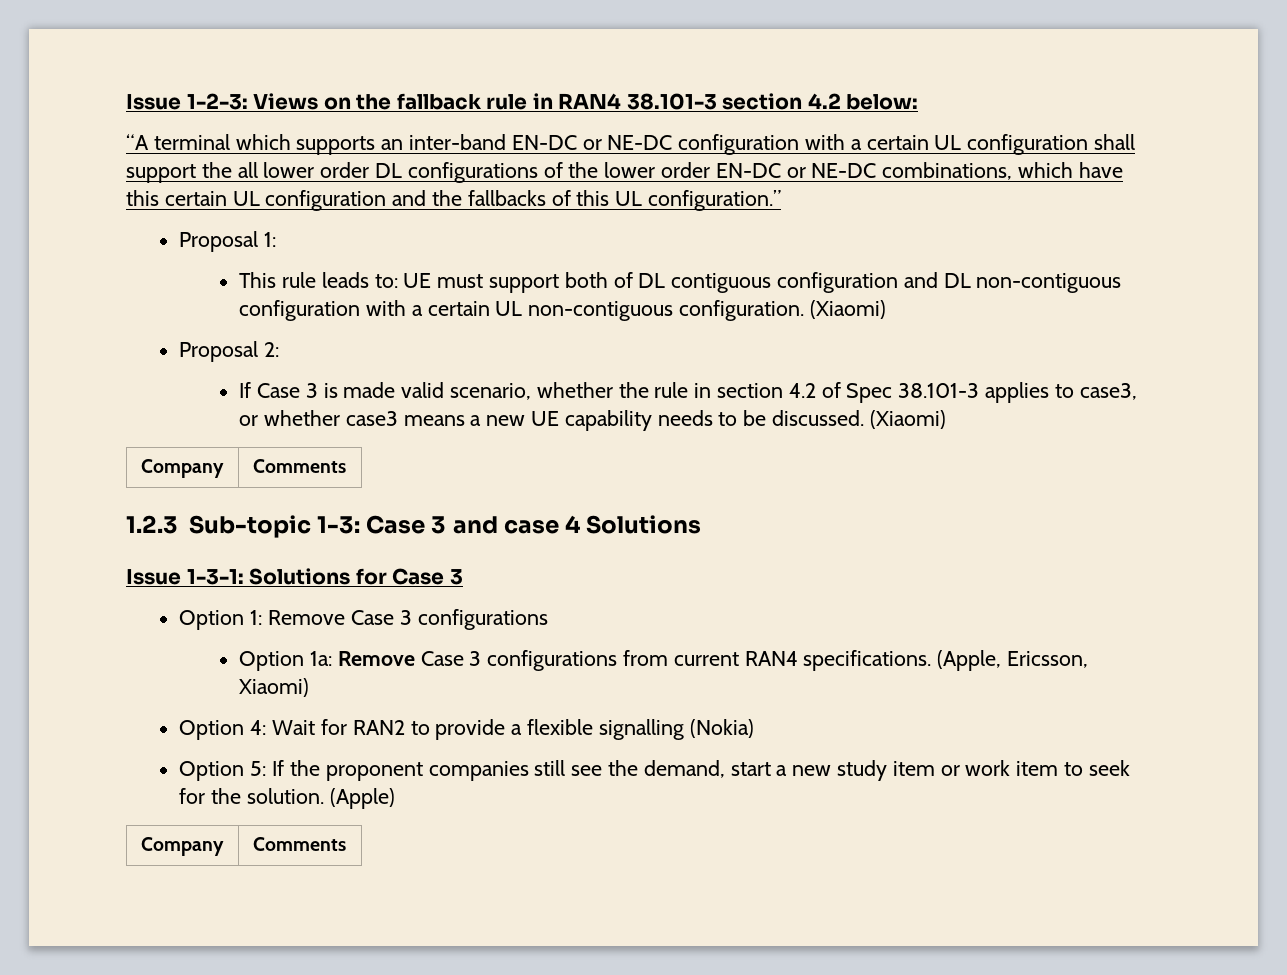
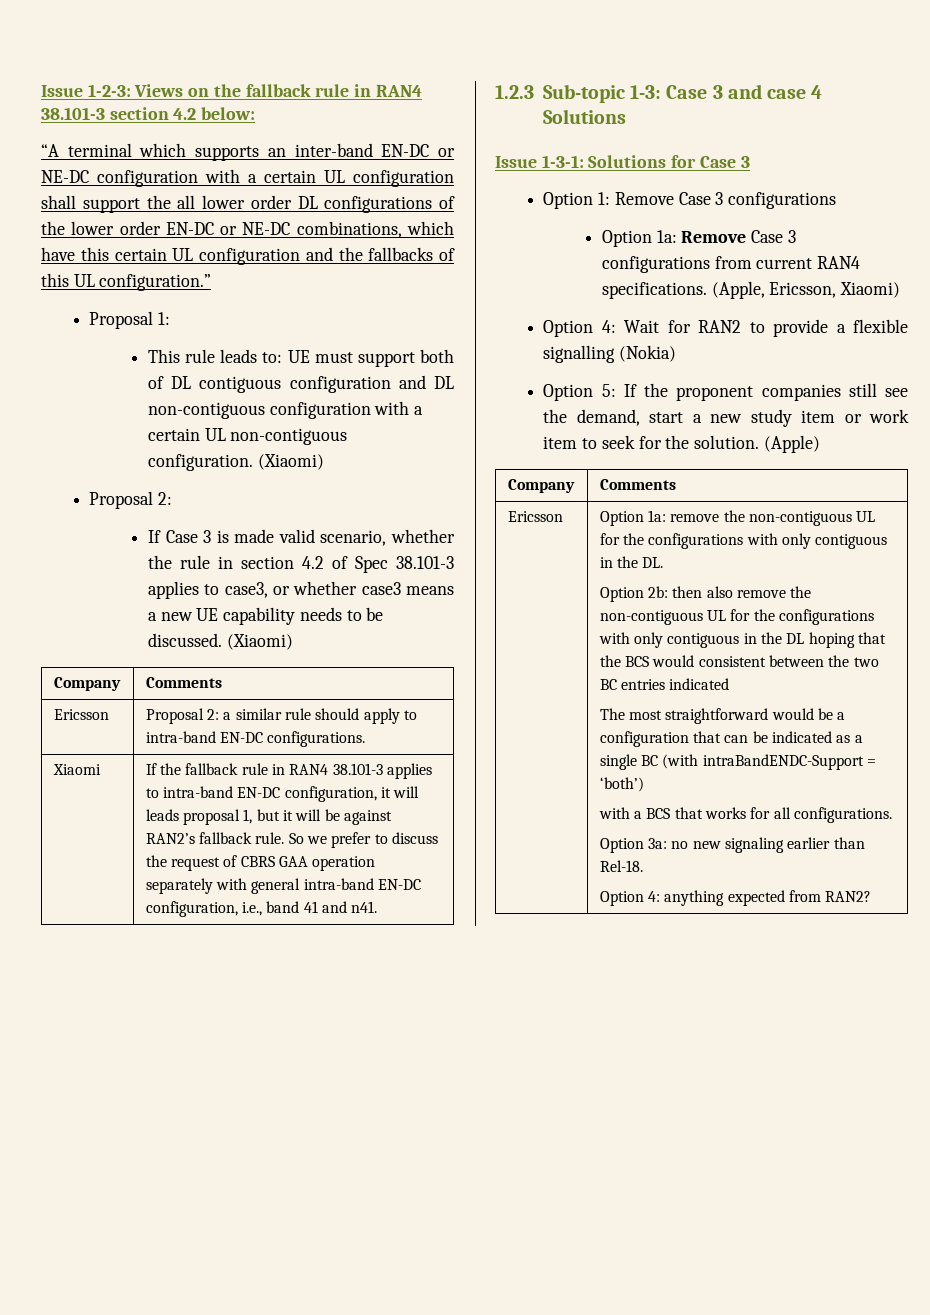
+ Ericsson | Proposal 2: a similar rule should apply to intra-band EN-DC configurations.
+ Xiaomi | If the fallback rule in RAN4 38.101-3 applies to intra-band EN-DC configuration, it will leads proposal 1, but it will be against RAN2’s fallback rule. So we prefer to discuss the request of CBRS GAA operation separately with general intra-band EN-DC configuration, i.e., band 41 and n41.
+ Ericsson | Option 1a: remove the non-contiguous UL for the configurations with only contiguous in the DL.
+ Option 2b: then also remove the non-contiguous UL for the configurations with only contiguous in the DL hoping that the BCS would consistent between the two BC entries indicated
+ The most straightforward would be a configuration that can be indicated as a single BC (with intraBandENDC-Support = ‘both’)
+ with a BCS that works for all configurations.
+ Option 3a: no new signaling earlier than Rel-18.
+ Option 4: anything expected from RAN2?

